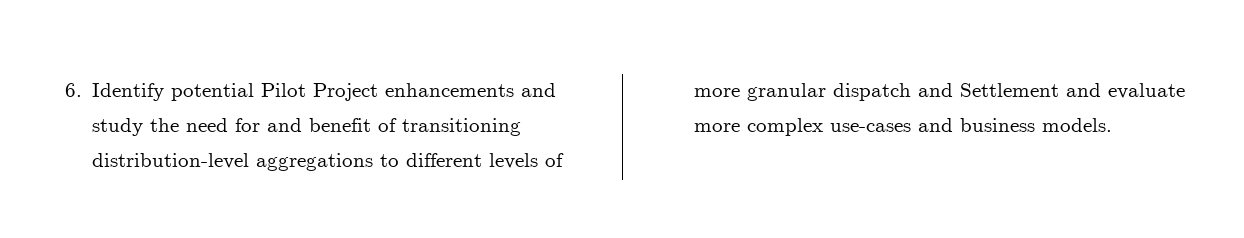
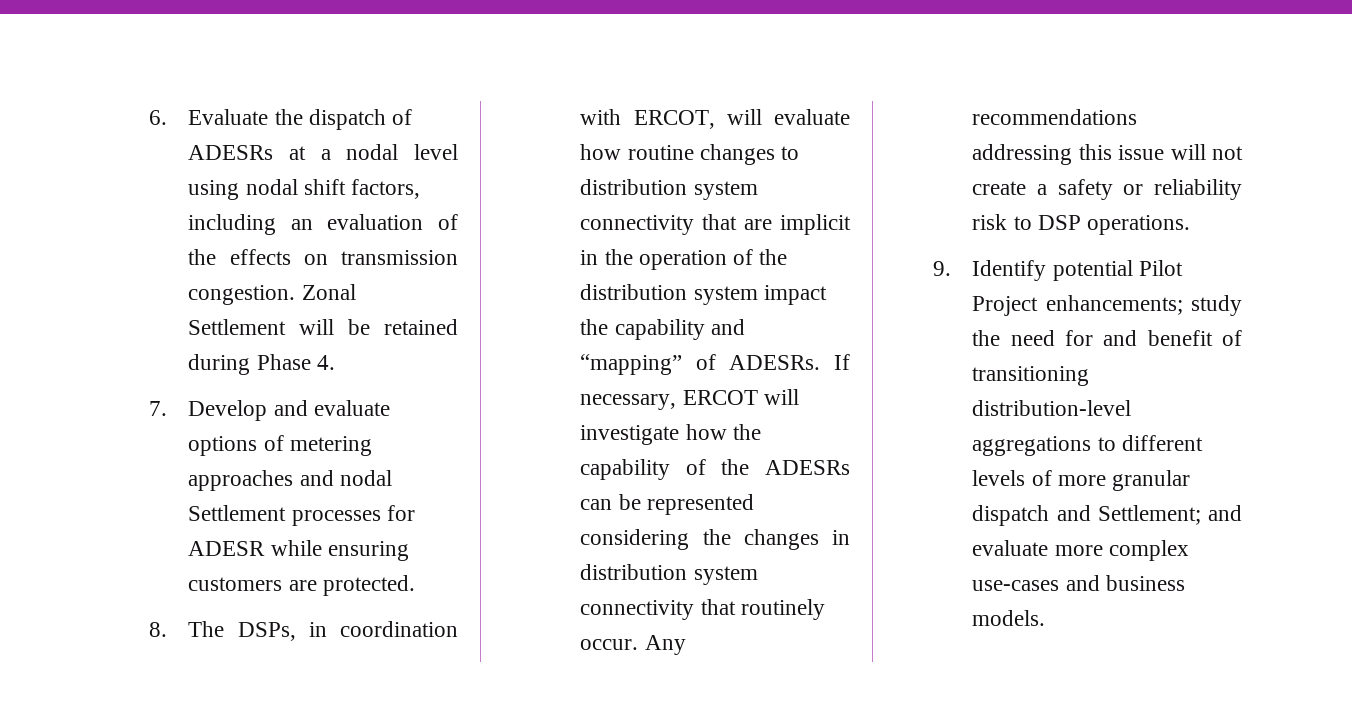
- 6. Identify potential Pilot Project enhancements and study the need for and benefit of transitioning distribution-level aggregations to different levels of more granular dispatch and Settlement and evaluate more complex use-cases and business models.
+ 6. Evaluate the dispatch of ADESRs at a nodal level using nodal shift factors, including an evaluation of the effects on transmission congestion. Zonal Settlement will be retained during Phase 4.
+ 7. Develop and evaluate options of metering approaches and nodal Settlement processes for ADESR while ensuring customers are protected.
+ 8. The DSPs, in coordination with ERCOT, will evaluate how routine changes to distribution system connectivity that are implicit in the operation of the distribution system impact the capability and “mapping” of ADESRs. If necessary, ERCOT will investigate how the capability of the ADESRs can be represented considering the changes in distribution system connectivity that routinely occur. Any recommendations addressing this issue will not create a safety or reliability risk to DSP operations.
+ 9. Identify potential Pilot Project enhancements; study the need for and benefit of transitioning distribution-level aggregations to different levels of more granular dispatch and Settlement; and evaluate more complex use-cases and business models.

